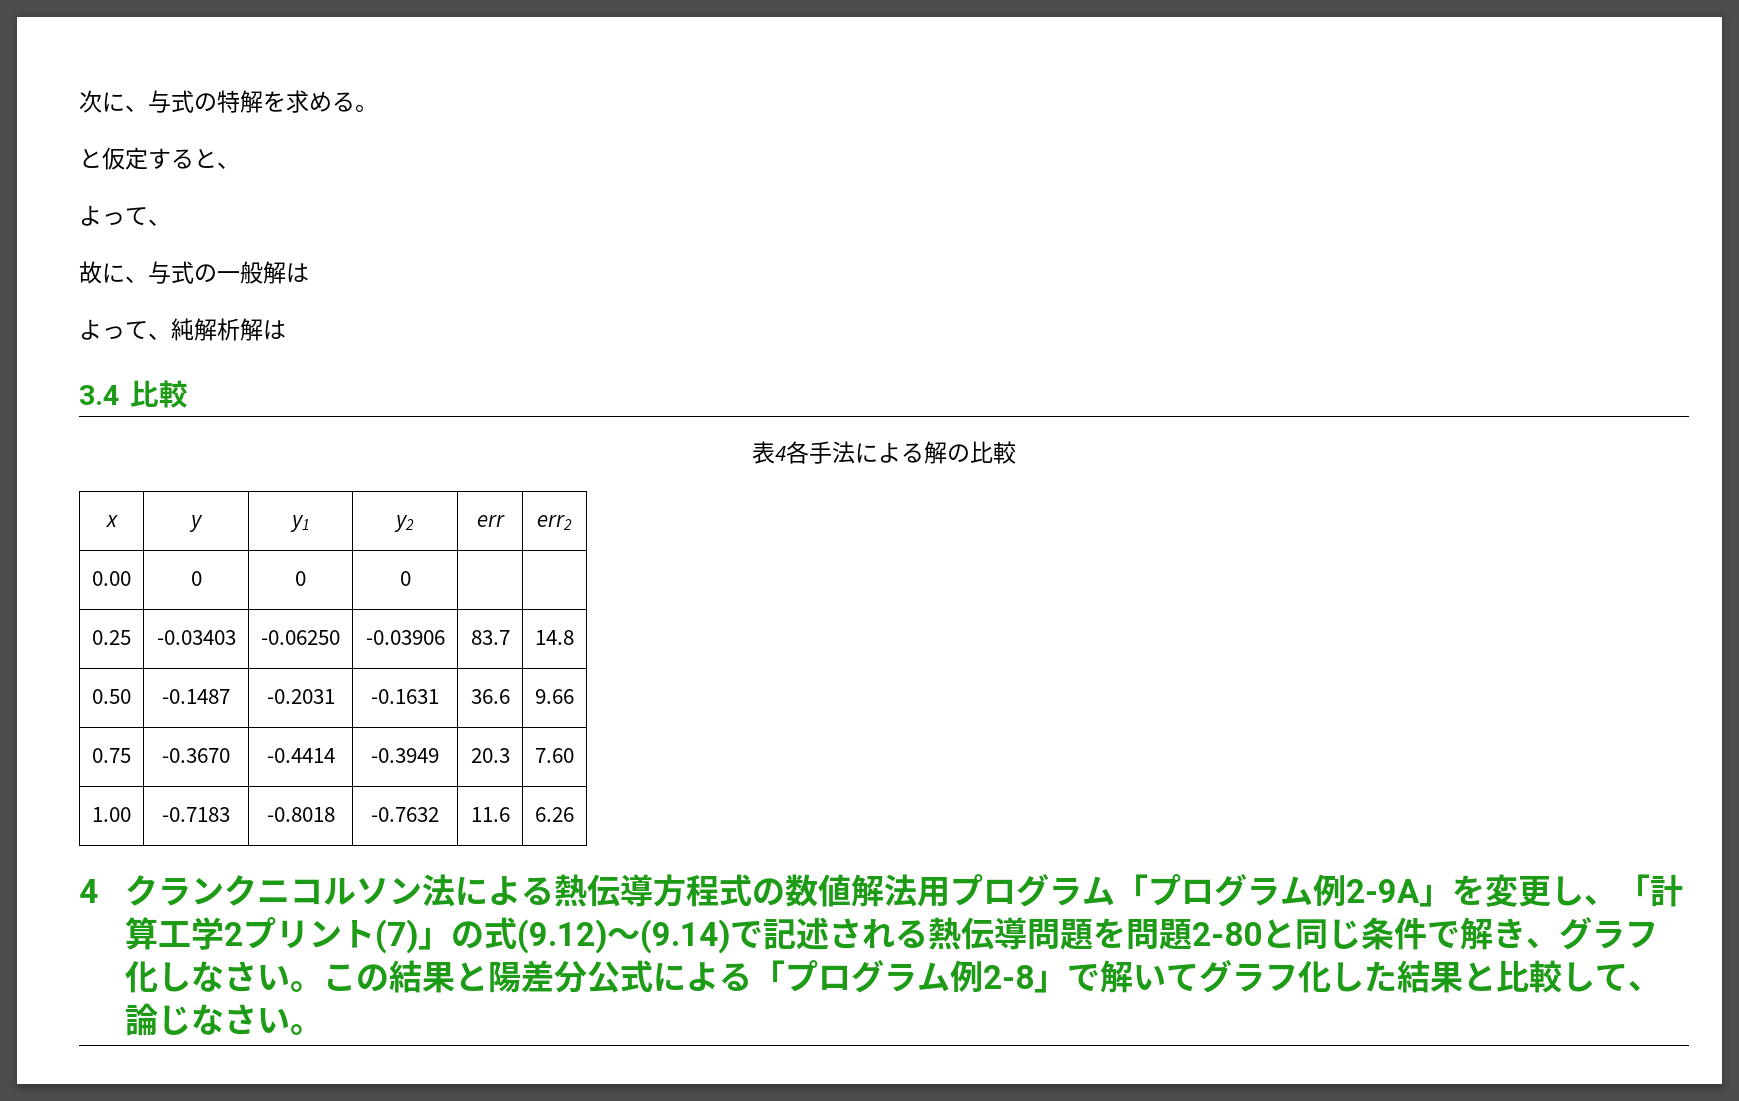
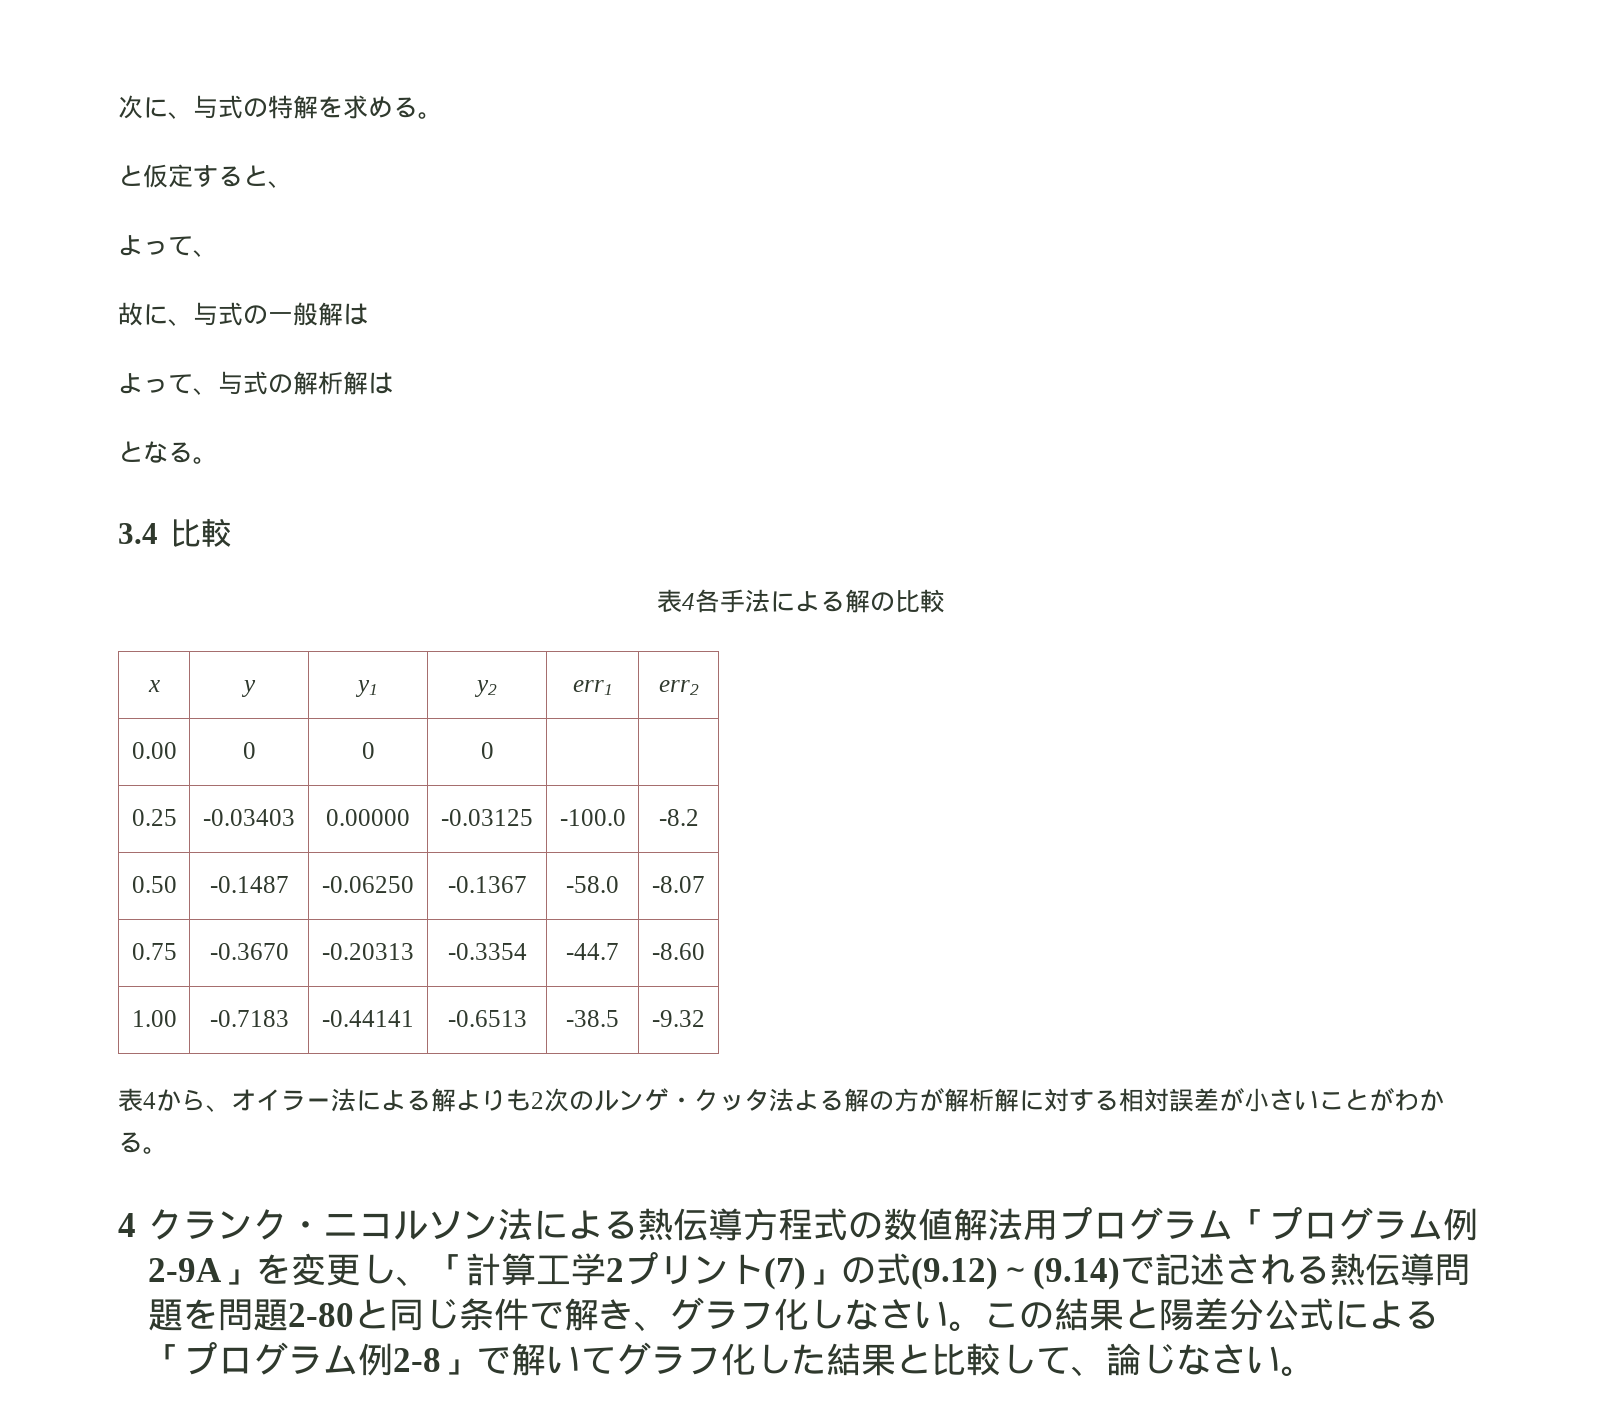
- よって、純解析解は
+ よって、与式の解析解は
+ となる。
- x | y | y1 | y2 | err | err2
+ x | y | y1 | y2 | err1 | err2
- 0.25 | -0.03403 | -0.06250 | -0.03906 | 83.7 | 14.8
- 0.50 | -0.1487 | -0.2031 | -0.1631 | 36.6 | 9.66
- 0.75 | -0.3670 | -0.4414 | -0.3949 | 20.3 | 7.60
- 1.00 | -0.7183 | -0.8018 | -0.7632 | 11.6 | 6.26
+ 0.25 | -0.03403 | 0.00000 | -0.03125 | -100.0 | -8.2
+ 0.50 | -0.1487 | -0.06250 | -0.1367 | -58.0 | -8.07
+ 0.75 | -0.3670 | -0.20313 | -0.3354 | -44.7 | -8.60
+ 1.00 | -0.7183 | -0.44141 | -0.6513 | -38.5 | -9.32
+ 表4から、オイラー法による解よりも2次のルンゲ・クッタ法よる解の方が解析解に対する相対誤差が小さいことがわかる。
- 4クランクニコルソン法による熱伝導方程式の数値解法用プログラム「プログラム例2-9A」を変更し、「計算工学2プリント(7)」の式(9.12)～(9.14)で記述される熱伝導問題を問題2-80と同じ条件で解き、グラフ化しなさい。
+ 4クランク・ニコルソン法による熱伝導方程式の数値解法用プログラム「プログラム例2-9A」を変更し、「計算工学2プリント(7)」の式(9.12)～(9.14)で記述される熱伝導問題を問題2-80と同じ条件で解き、グラフ化しなさい。

